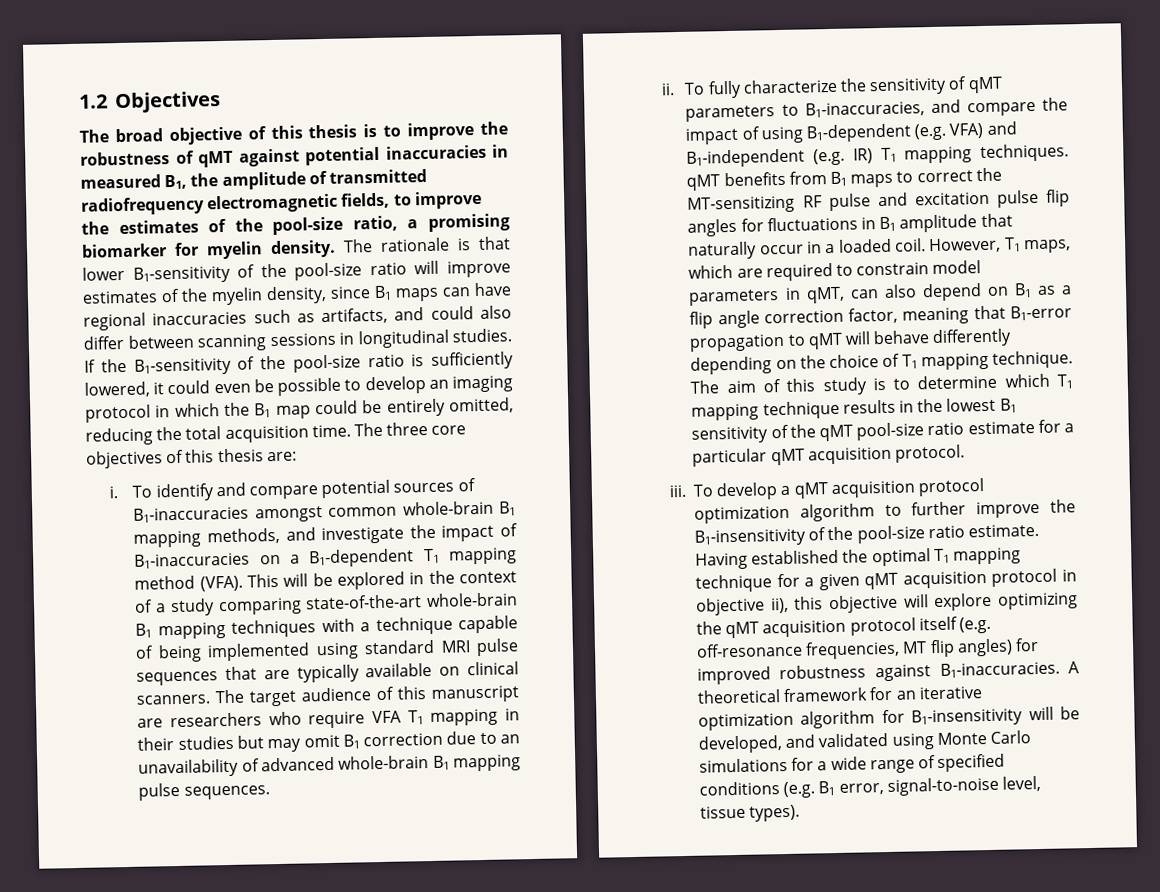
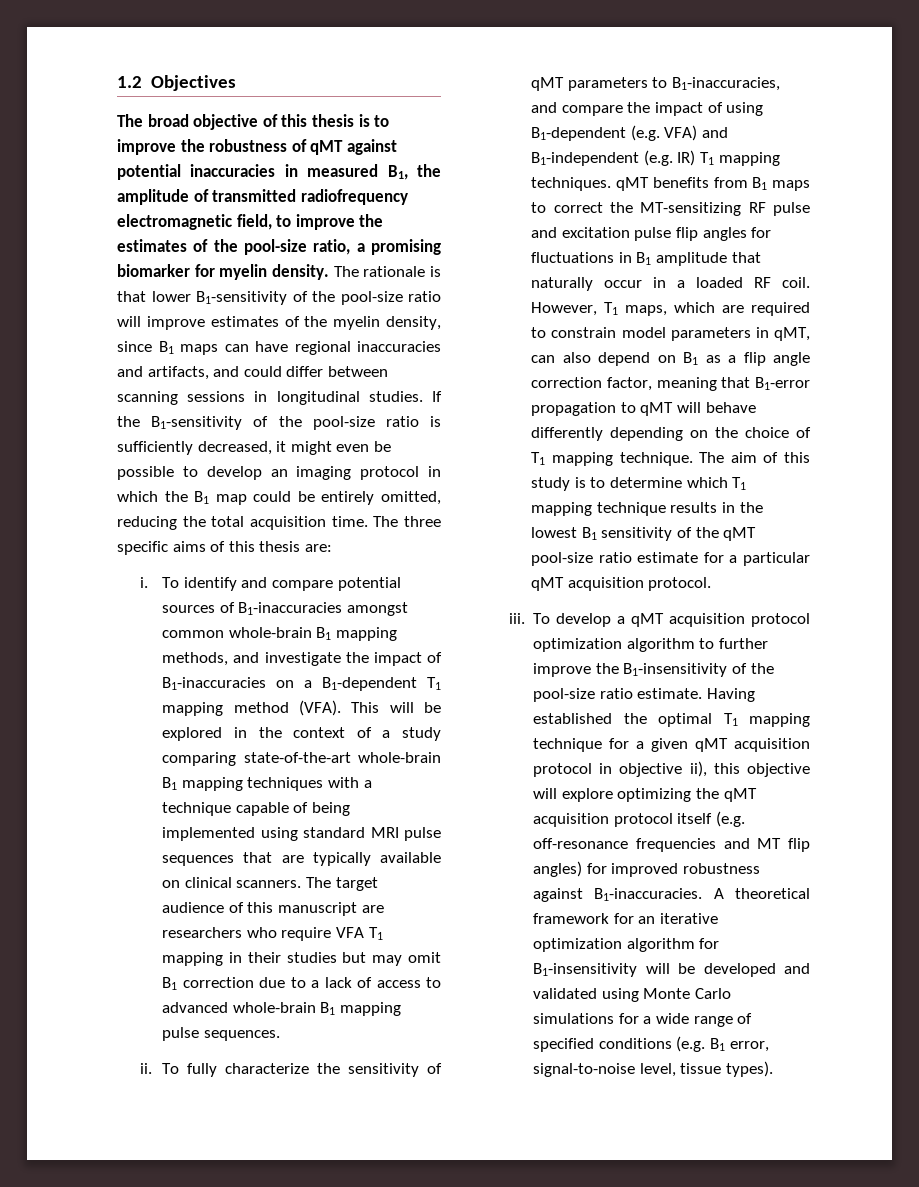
- The broad objective of this thesis is to improve the robustness of qMT against potential inaccuracies in measured B1, the amplitude of transmitted radiofrequency electromagnetic fields, to improve the estimates of the pool-size ratio, a promising biomarker for myelin density.
+ The broad objective of this thesis is to improve the robustness of qMT against potential inaccuracies in measured B1, the amplitude of transmitted radiofrequency electromagnetic field, to improve the estimates of the pool-size ratio, a promising biomarker for myelin density.
- The rationale is that lower B1-sensitivity of the pool-size ratio will improve estimates of the myelin density, since B1 maps can have regional inaccuracies such as artifacts, and could also differ between scanning sessions in longitudinal studies.
+ The rationale is that lower B1-sensitivity of the pool-size ratio will improve estimates of the myelin density, since B1 maps can have regional inaccuracies and artifacts, and could differ between scanning sessions in longitudinal studies.
- If the B1-sensitivity of the pool-size ratio is sufficiently lowered, it could even be possible to develop an imaging protocol in which the B1 map could be entirely omitted, reducing the total acquisition time.
+ If the B1-sensitivity of the pool-size ratio is sufficiently decreased, it might even be possible to develop an imaging protocol in which the B1 map could be entirely omitted, reducing the total acquisition time.
- The three core objectives of this thesis are:
+ The three specific aims of this thesis are:
- The target audience of this manuscript are researchers who require VFA T1 mapping in their studies but may omit B1 correction due to an unavailability of advanced whole-brain B1 mapping pulse sequences.
+ The target audience of this manuscript are researchers who require VFA T1 mapping in their studies but may omit B1 correction due to a lack of access to advanced whole-brain B1 mapping pulse sequences.
- To fully characterize the sensitivity of qMT parameters to B1-inaccuracies, and compare the impact of using B1-dependent (e.g. VFA) and B1-independent (e.g. IR) T1 mapping techniques. qMT benefits from B1 maps to correct the MT-sensitizing RF pulse and excitation pulse flip angles for fluctuations in B1 amplitude that naturally occur in a loaded coil.
+ To fully characterize the sensitivity of qMT parameters to B1-inaccuracies, and compare the impact of using B1-dependent (e.g. VFA) and B1-independent (e.g. IR) T1 mapping techniques. qMT benefits from B1 maps to correct the MT-sensitizing RF pulse and excitation pulse flip angles for fluctuations in B1 amplitude that naturally occur in a loaded RF coil.
- Having established the optimal T1 mapping technique for a given qMT acquisition protocol in objective ii), this objective will explore optimizing the qMT acquisition protocol itself (e.g. off-resonance frequencies, MT flip angles) for improved robustness against B1-inaccuracies.
+ Having established the optimal T1 mapping technique for a given qMT acquisition protocol in objective ii), this objective will explore optimizing the qMT acquisition protocol itself (e.g. off-resonance frequencies and MT flip angles) for improved robustness against B1-inaccuracies.
- A theoretical framework for an iterative optimization algorithm for B1-insensitivity will be developed, and validated using Monte Carlo simulations for a wide range of specified conditions (e.g. B1 error, signal-to-noise level, tissue types).
+ A theoretical framework for an iterative optimization algorithm for B1-insensitivity will be developed and validated using Monte Carlo simulations for a wide range of specified conditions (e.g. B1 error, signal-to-noise level, tissue types).

